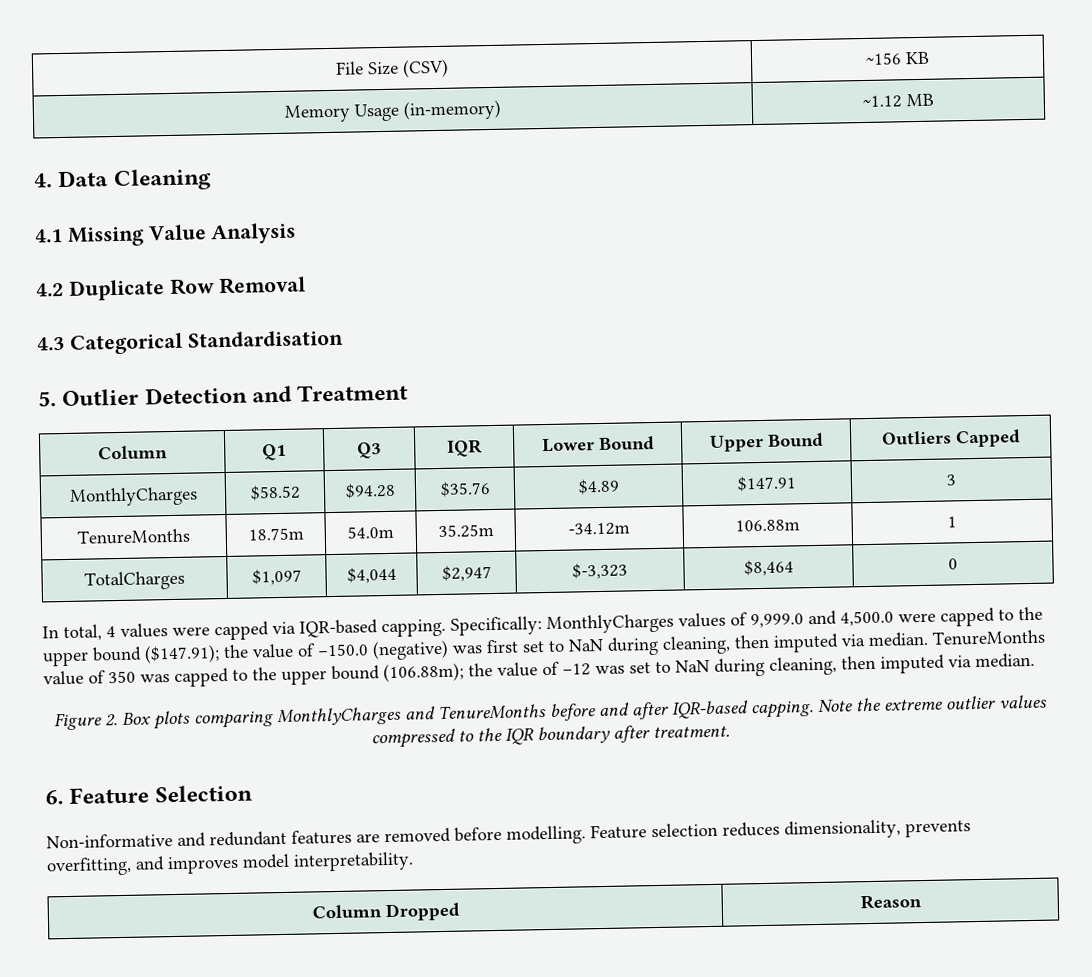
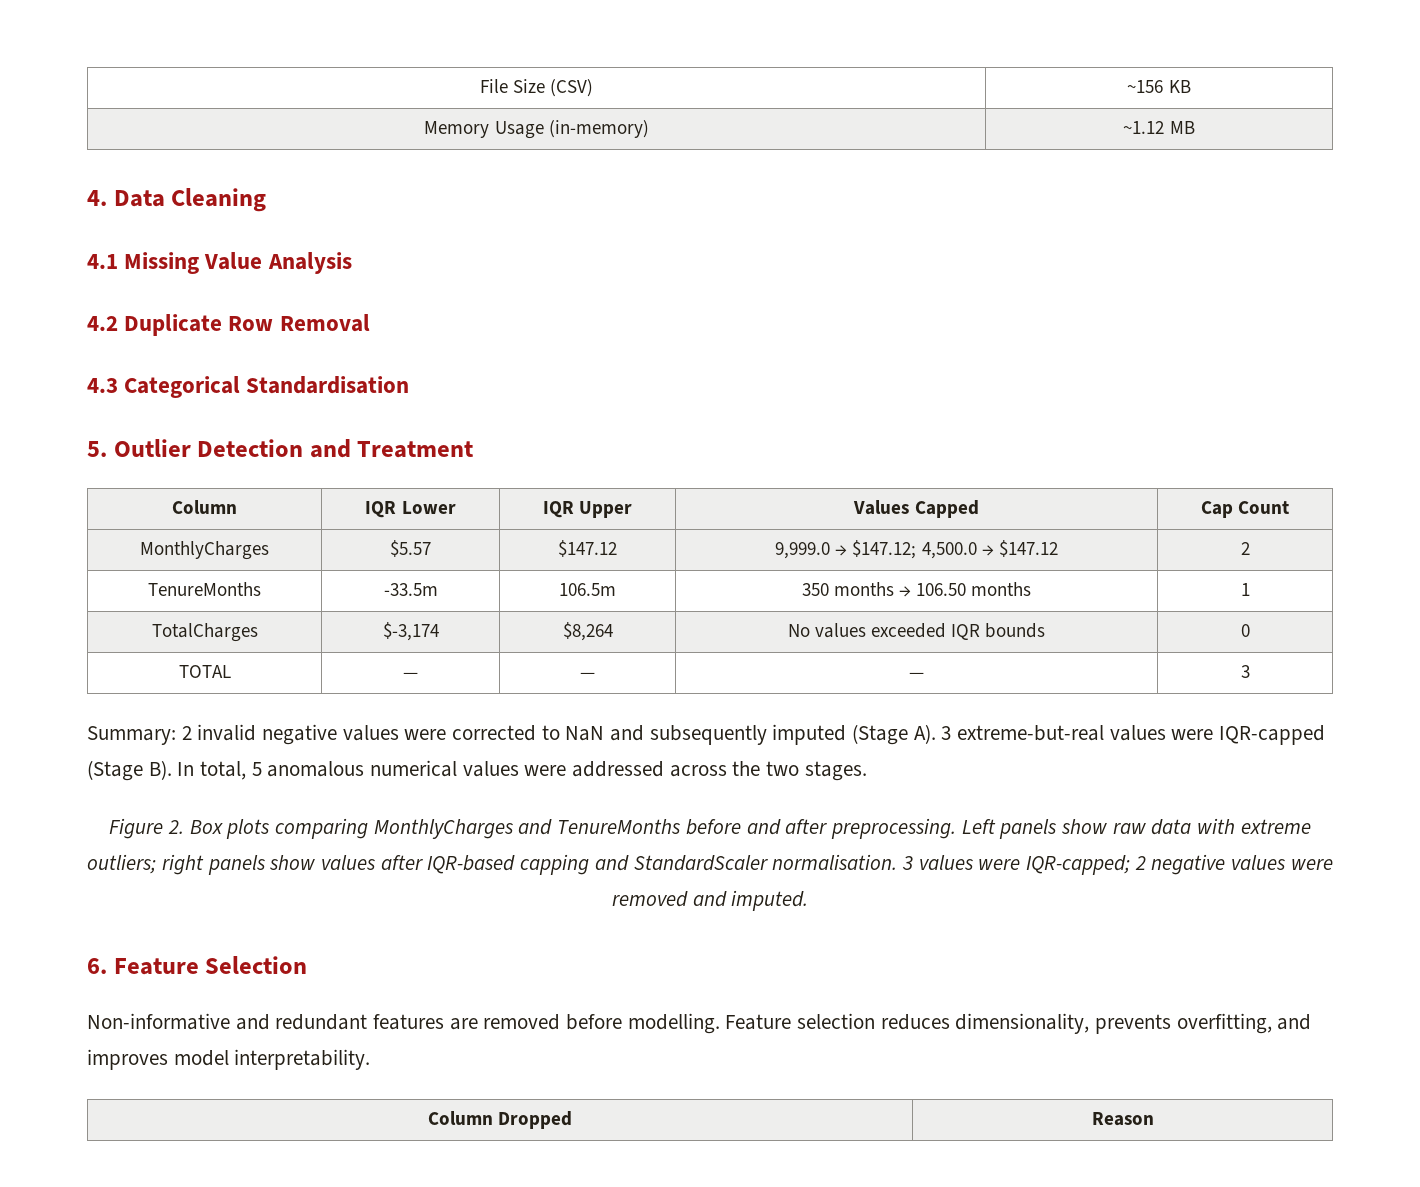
- Column | Q1 | Q3 | IQR | Lower Bound | Upper Bound | Outliers Capped
- MonthlyCharges | $58.52 | $94.28 | $35.76 | $4.89 | $147.91 | 3
- TenureMonths | 18.75m | 54.0m | 35.25m | -34.12m | 106.88m | 1
- TotalCharges | $1,097 | $4,044 | $2,947 | $-3,323 | $8,464 | 0
- In total, 4 values were capped via IQR-based capping. Specifically: MonthlyCharges values of 9,999.0 and 4,500.0 were capped to the upper bound ($147.91); the value of −150.0 (negative) was first set to NaN during cleaning, then imputed via median. TenureMonths value of 350 was capped to the upper bound (106.88m); the value of −12 was set to NaN during cleaning, then imputed via median.
+ Column | IQR Lower | IQR Upper | Values Capped | Cap Count
+ MonthlyCharges | $5.57 | $147.12 | 9,999.0 → $147.12; 4,500.0 → $147.12 | 2
+ TenureMonths | -33.5m | 106.5m | 350 months → 106.50 months | 1
+ TotalCharges | $-3,174 | $8,264 | No values exceeded IQR bounds | 0
+ TOTAL | — | — | — | 3
+ Summary: 2 invalid negative values were corrected to NaN and subsequently imputed (Stage A). 3 extreme-but-real values were IQR-capped (Stage B). In total, 5 anomalous numerical values were addressed across the two stages.
- Figure 2. Box plots comparing MonthlyCharges and TenureMonths before and after IQR-based capping. Note the extreme outlier values compressed to the IQR boundary after treatment.
+ Figure 2. Box plots comparing MonthlyCharges and TenureMonths before and after preprocessing. Left panels show raw data with extreme outliers; right panels show values after IQR-based capping and StandardScaler normalisation. 3 values were IQR-capped; 2 negative values were removed and imputed.

